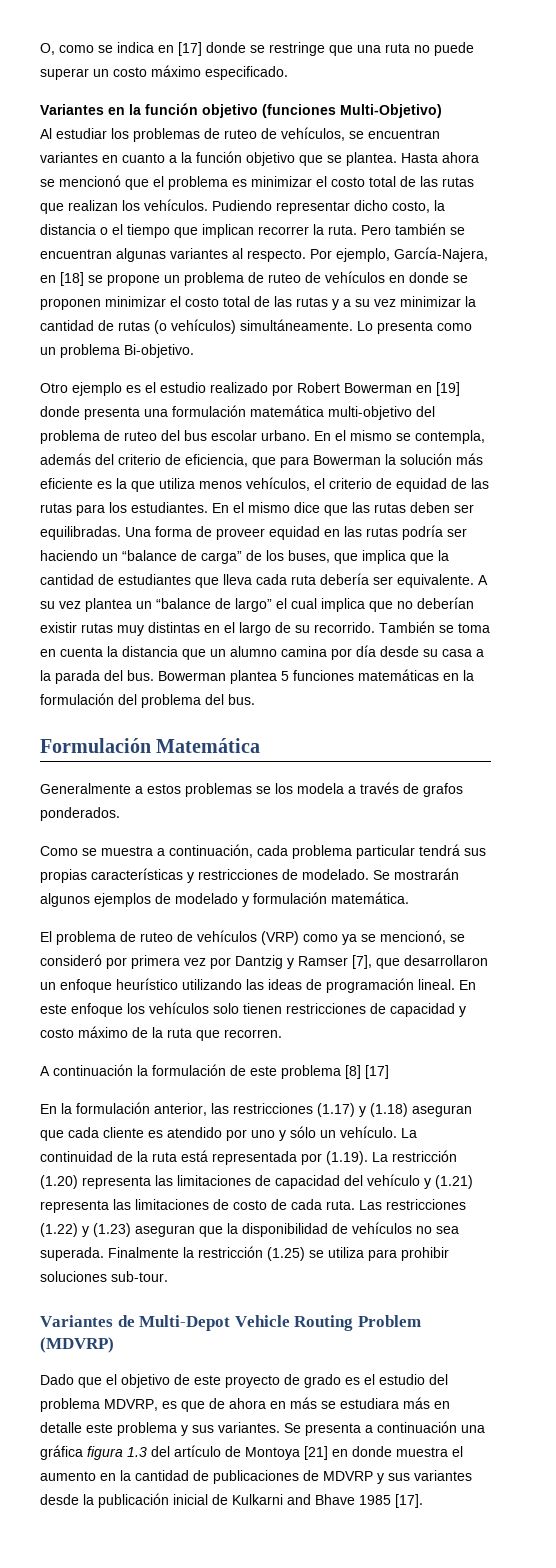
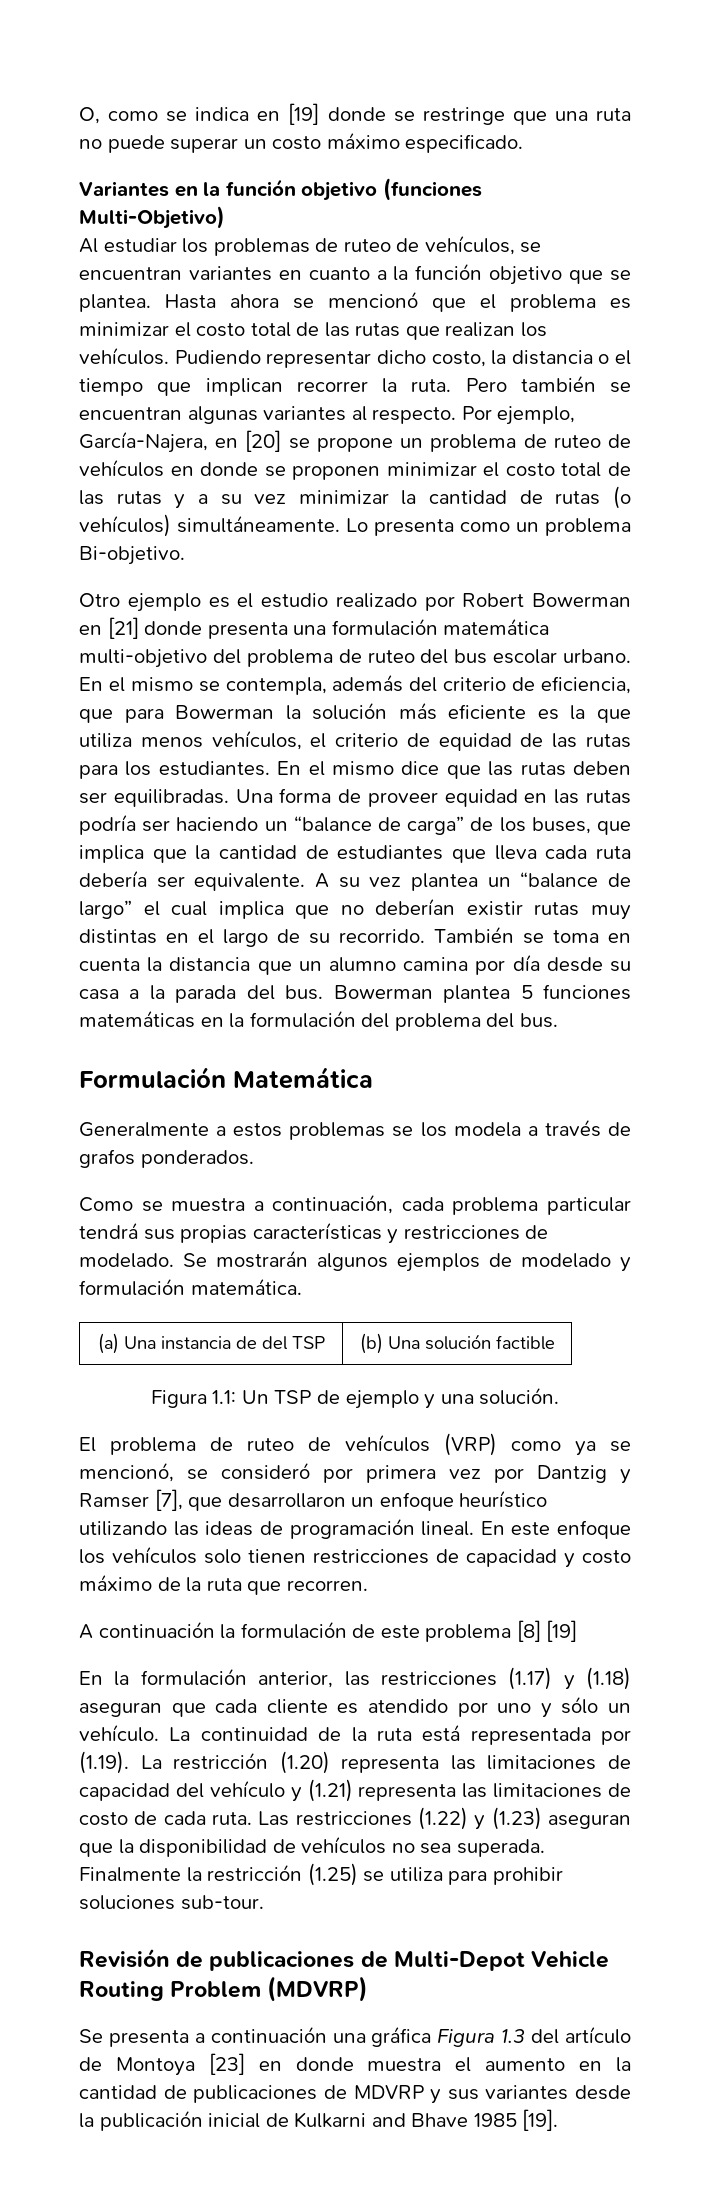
- O, como se indica en [17] donde se restringe que una ruta no puede superar un costo máximo especificado.
+ O, como se indica en [19] donde se restringe que una ruta no puede superar un costo máximo especificado.
- Por ejemplo, García-Najera, en [18] se propone un problema de ruteo de vehículos en donde se proponen minimizar el costo total de las rutas y a su vez minimizar la cantidad de rutas (o vehículos) simultáneamente.
+ Por ejemplo, García-Najera, en [20] se propone un problema de ruteo de vehículos en donde se proponen minimizar el costo total de las rutas y a su vez minimizar la cantidad de rutas (o vehículos) simultáneamente.
- Otro ejemplo es el estudio realizado por Robert Bowerman en [19] donde presenta una formulación matemática multi-objetivo del problema de ruteo del bus escolar urbano.
+ Otro ejemplo es el estudio realizado por Robert Bowerman en [21] donde presenta una formulación matemática multi-objetivo del problema de ruteo del bus escolar urbano.
+ (a) Una instancia de del TSP | (b) Una solución factible
+ Figura 1.1: Un TSP de ejemplo y una solución.
- A continuación la formulación de este problema [8] [17]
+ A continuación la formulación de este problema [8] [19]
- Variantes de Multi-Depot Vehicle Routing Problem (MDVRP)
+ Revisión de publicaciones de Multi-Depot Vehicle Routing Problem (MDVRP)
- Dado que el objetivo de este proyecto de grado es el estudio del problema MDVRP, es que de ahora en más se estudiara más en detalle este problema y sus variantes. Se presenta a continuación una gráfica figura 1.3 del artículo de Montoya [21] en donde muestra el aumento en la cantidad de publicaciones de MDVRP y sus variantes desde la publicación inicial de Kulkarni and Bhave 1985 [17].
+ Se presenta a continuación una gráfica Figura 1.3 del artículo de Montoya [23] en donde muestra el aumento en la cantidad de publicaciones de MDVRP y sus variantes desde la publicación inicial de Kulkarni and Bhave 1985 [19].

